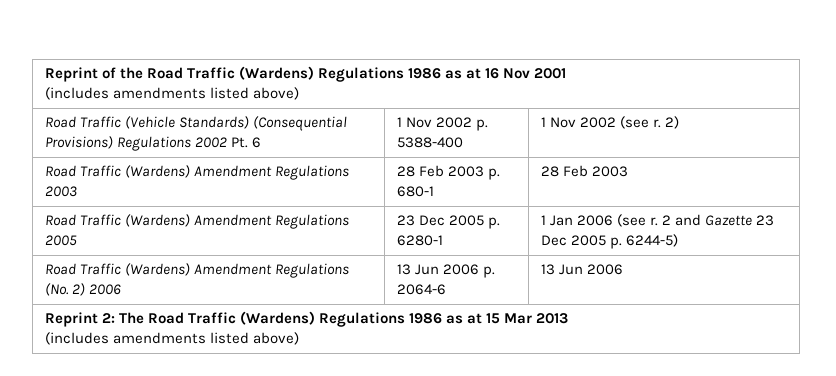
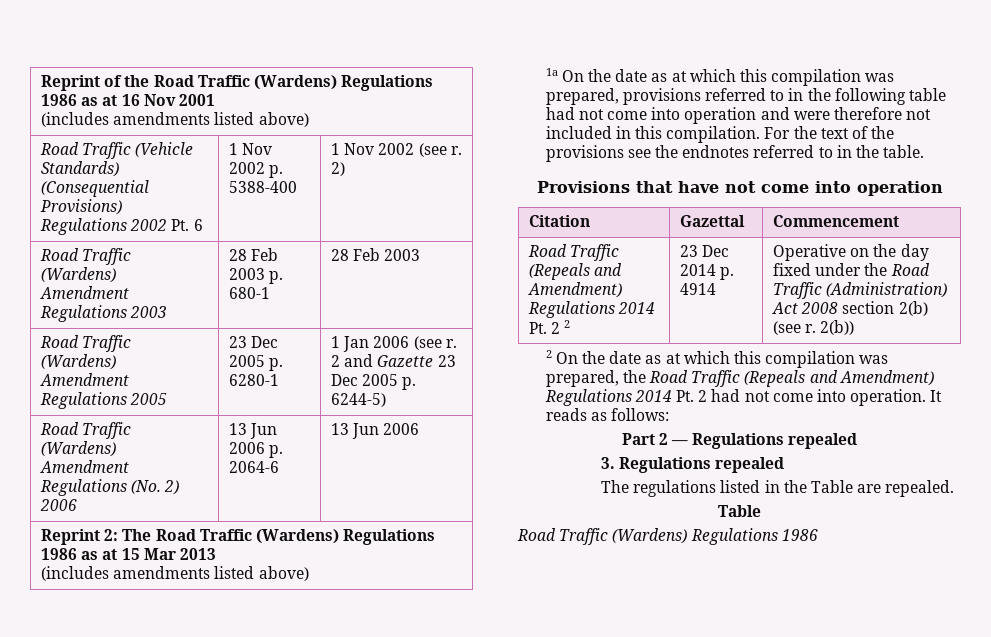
+ 1a On the date as at which this compilation was prepared, provisions referred to in the following table had not come into operation and were therefore not included in this compilation. For the text of the provisions see the endnotes referred to in the table.
+ Provisions that have not come into operation
+ Citation | Gazettal | Commencement
+ Road Traffic (Repeals and Amendment) Regulations 2014 Pt. 2 2 | 23 Dec 2014 p. 4914 | Operative on the day fixed under the Road Traffic (Administration) Act 2008 section 2(b) (see r. 2(b))
+ 2 On the date as at which this compilation was prepared, the Road Traffic (Repeals and Amendment) Regulations 2014 Pt. 2 had not come into operation. It reads as follows:
+ Part 2 — Regulations repealed
+ 3. Regulations repealed
+ The regulations listed in the Table are repealed.
+ Table
+ Road Traffic (Wardens) Regulations 1986

